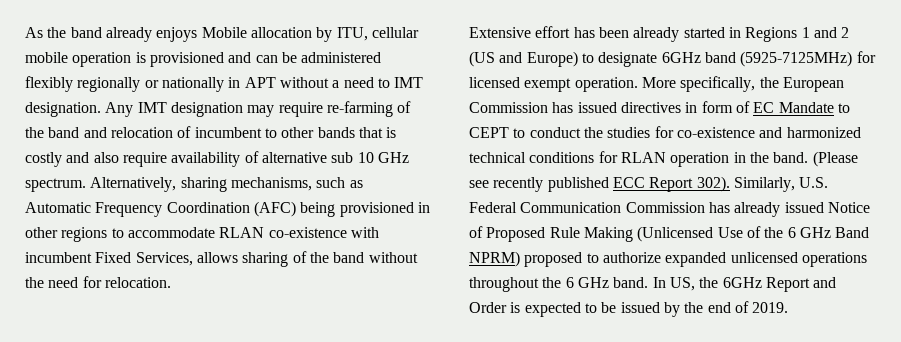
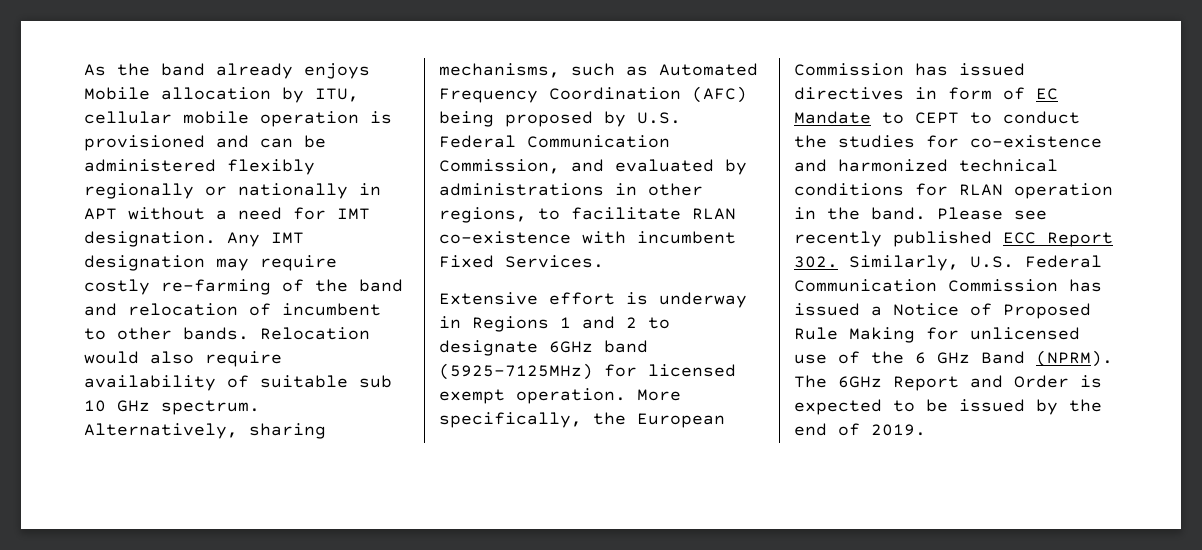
- As the band already enjoys Mobile allocation by ITU, cellular mobile operation is provisioned and can be administered flexibly regionally or nationally in APT without a need to IMT designation.
+ As the band already enjoys Mobile allocation by ITU, cellular mobile operation is provisioned and can be administered flexibly regionally or nationally in APT without a need for IMT designation.
- Any IMT designation may require re-farming of the band and relocation of incumbent to other bands that is costly and also require availability of alternative sub 10 GHz spectrum.
+ Any IMT designation may require costly re-farming of the band and relocation of incumbent to other bands. Relocation would also require availability of suitable sub 10 GHz spectrum.
- Alternatively, sharing mechanisms, such as Automatic Frequency Coordination (AFC) being provisioned in other regions to accommodate RLAN co-existence with incumbent Fixed Services, allows sharing of the band without the need for relocation.
- Extensive effort has been already started in Regions 1 and 2 (US and Europe) to designate 6GHz band (5925-7125MHz) for licensed exempt operation.
+ Alternatively, sharing mechanisms, such as Automated Frequency Coordination (AFC) being proposed by U.S. Federal Communication Commission, and evaluated by administrations in other regions, to facilitate RLAN co-existence with incumbent Fixed Services.
+ Extensive effort is underway in Regions 1 and 2 to designate 6GHz band (5925-7125MHz) for licensed exempt operation.
- (Please see recently published ECC Report 302). Similarly, U.S. Federal Communication Commission has already issued Notice of Proposed Rule Making (Unlicensed Use of the 6 GHz Band NPRM) proposed to authorize expanded unlicensed operations throughout the 6 GHz band. In US, the 6GHz Report and Order is expected to be issued by the end of 2019.
+ Please see recently published ECC Report 302. Similarly, U.S. Federal Communication Commission has issued a Notice of Proposed Rule Making for unlicensed use of the 6 GHz Band (NPRM). The 6GHz Report and Order is expected to be issued by the end of 2019.

